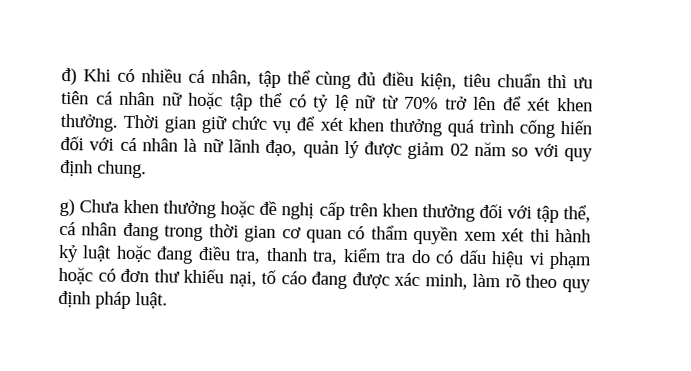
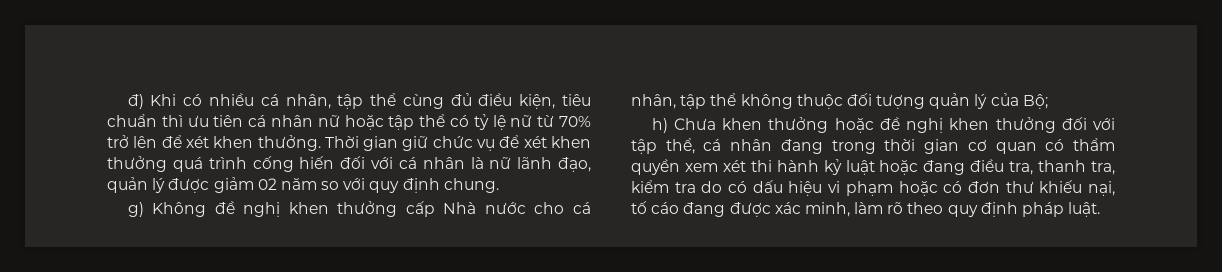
- g) Chưa khen thưởng hoặc đề nghị cấp trên khen thưởng đối với tập thể, cá nhân đang trong thời gian cơ quan có thẩm quyền xem xét thi hành kỷ luật hoặc đang điều tra, thanh tra, kiểm tra do có dấu hiệu vi phạm hoặc có đơn thư khiếu nại, tố cáo đang được xác minh, làm rõ theo quy định pháp luật.
+ g) Không đề nghị khen thưởng cấp Nhà nước cho cá nhân, tập thể không thuộc đối tượng quản lý của Bộ;
+ h) Chưa khen thưởng hoặc đề nghị khen thưởng đối với tập thể, cá nhân đang trong thời gian cơ quan có thẩm quyền xem xét thi hành kỷ luật hoặc đang điều tra, thanh tra, kiểm tra do có dấu hiệu vi phạm hoặc có đơn thư khiếu nại, tố cáo đang được xác minh, làm rõ theo quy định pháp luật.

